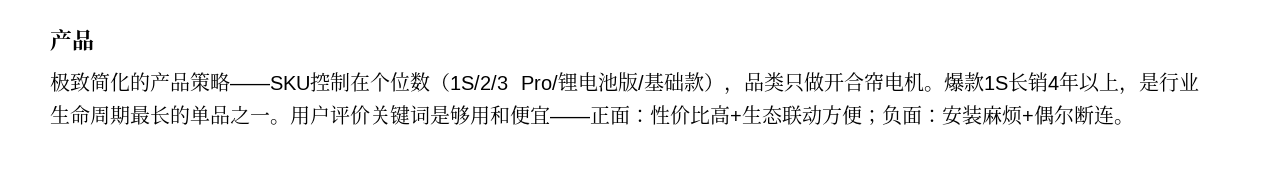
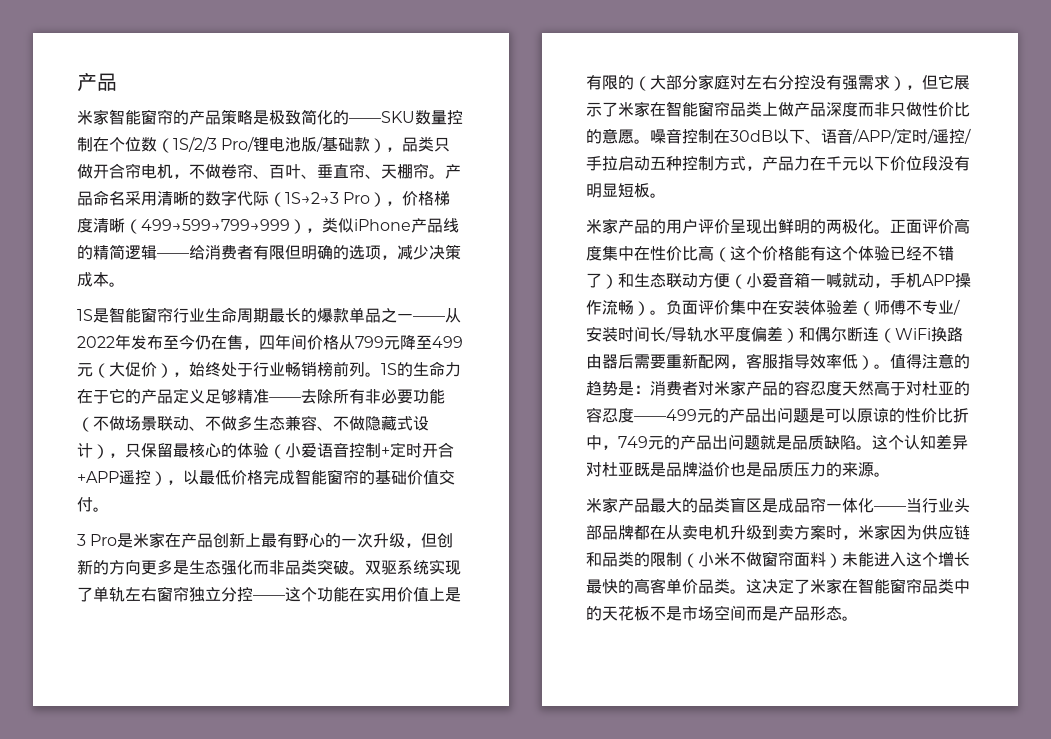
- 极致简化的产品策略——SKU控制在个位数（1S/2/3 Pro/锂电池版/基础款），品类只做开合帘电机。爆款1S长销4年以上，是行业生命周期最长的单品之一。用户评价关键词是够用和便宜——正面：性价比高+生态联动方便；负面：安装麻烦+偶尔断连。
+ 米家智能窗帘的产品策略是极致简化的——SKU数量控制在个位数（1S/2/3 Pro/锂电池版/基础款），品类只做开合帘电机，不做卷帘、百叶、垂直帘、天棚帘。产品命名采用清晰的数字代际（1S→2→3 Pro），价格梯度清晰（499→599→799→999），类似iPhone产品线的精简逻辑——给消费者有限但明确的选项，减少决策成本。
+ 1S是智能窗帘行业生命周期最长的爆款单品之一——从2022年发布至今仍在售，四年间价格从799元降至499元（大促价），始终处于行业畅销榜前列。1S的生命力在于它的产品定义足够精准——去除所有非必要功能（不做场景联动、不做多生态兼容、不做隐藏式设计），只保留最核心的体验（小爱语音控制+定时开合+APP遥控），以最低价格完成智能窗帘的基础价值交付。
+ 3 Pro是米家在产品创新上最有野心的一次升级，但创新的方向更多是生态强化而非品类突破。双驱系统实现了单轨左右窗帘独立分控——这个功能在实用价值上是有限的（大部分家庭对左右分控没有强需求），但它展示了米家在智能窗帘品类上做产品深度而非只做性价比的意愿。噪音控制在30dB以下、语音/APP/定时/遥控/手拉启动五种控制方式，产品力在千元以下价位段没有明显短板。
+ 米家产品的用户评价呈现出鲜明的两极化。正面评价高度集中在性价比高（这个价格能有这个体验已经不错了）和生态联动方便（小爱音箱一喊就动，手机APP操作流畅）。负面评价集中在安装体验差（师傅不专业/安装时间长/导轨水平度偏差）和偶尔断连（WiFi换路由器后需要重新配网，客服指导效率低）。值得注意的趋势是：消费者对米家产品的容忍度天然高于对杜亚的容忍度——499元的产品出问题是可以原谅的性价比折中，749元的产品出问题就是品质缺陷。这个认知差异对杜亚既是品牌溢价也是品质压力的来源。
+ 米家产品最大的品类盲区是成品帘一体化——当行业头部品牌都在从卖电机升级到卖方案时，米家因为供应链和品类的限制（小米不做窗帘面料）未能进入这个增长最快的高客单价品类。这决定了米家在智能窗帘品类中的天花板不是市场空间而是产品形态。

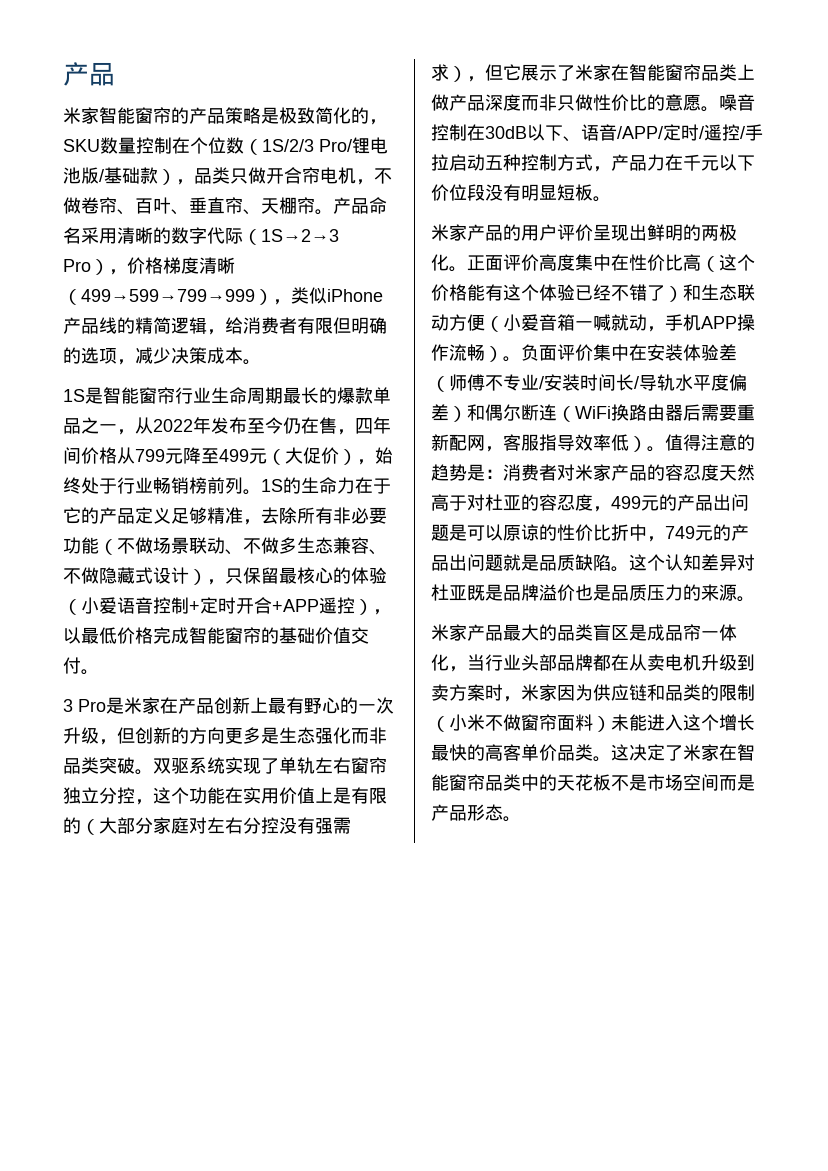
- 米家智能窗帘的产品策略是极致简化的——SKU数量控制在个位数（1S/2/3 Pro/锂电池版/基础款），品类只做开合帘电机，不做卷帘、百叶、垂直帘、天棚帘。
+ 米家智能窗帘的产品策略是极致简化的，SKU数量控制在个位数（1S/2/3 Pro/锂电池版/基础款），品类只做开合帘电机，不做卷帘、百叶、垂直帘、天棚帘。
- 产品命名采用清晰的数字代际（1S→2→3 Pro），价格梯度清晰（499→599→799→999），类似iPhone产品线的精简逻辑——给消费者有限但明确的选项，减少决策成本。
+ 产品命名采用清晰的数字代际（1S→2→3 Pro），价格梯度清晰（499→599→799→999），类似iPhone产品线的精简逻辑，给消费者有限但明确的选项，减少决策成本。
- 1S是智能窗帘行业生命周期最长的爆款单品之一——从2022年发布至今仍在售，四年间价格从799元降至499元（大促价），始终处于行业畅销榜前列。
+ 1S是智能窗帘行业生命周期最长的爆款单品之一，从2022年发布至今仍在售，四年间价格从799元降至499元（大促价），始终处于行业畅销榜前列。
- 1S的生命力在于它的产品定义足够精准——去除所有非必要功能（不做场景联动、不做多生态兼容、不做隐藏式设计），只保留最核心的体验（小爱语音控制+定时开合+APP遥控），以最低价格完成智能窗帘的基础价值交付。
+ 1S的生命力在于它的产品定义足够精准，去除所有非必要功能（不做场景联动、不做多生态兼容、不做隐藏式设计），只保留最核心的体验（小爱语音控制+定时开合+APP遥控），以最低价格完成智能窗帘的基础价值交付。
- 双驱系统实现了单轨左右窗帘独立分控——这个功能在实用价值上是有限的（大部分家庭对左右分控没有强需求），但它展示了米家在智能窗帘品类上做产品深度而非只做性价比的意愿。
+ 双驱系统实现了单轨左右窗帘独立分控，这个功能在实用价值上是有限的（大部分家庭对左右分控没有强需求），但它展示了米家在智能窗帘品类上做产品深度而非只做性价比的意愿。
- 值得注意的趋势是：消费者对米家产品的容忍度天然高于对杜亚的容忍度——499元的产品出问题是可以原谅的性价比折中，749元的产品出问题就是品质缺陷。
+ 值得注意的趋势是：消费者对米家产品的容忍度天然高于对杜亚的容忍度，499元的产品出问题是可以原谅的性价比折中，749元的产品出问题就是品质缺陷。
- 米家产品最大的品类盲区是成品帘一体化——当行业头部品牌都在从卖电机升级到卖方案时，米家因为供应链和品类的限制（小米不做窗帘面料）未能进入这个增长最快的高客单价品类。
+ 米家产品最大的品类盲区是成品帘一体化，当行业头部品牌都在从卖电机升级到卖方案时，米家因为供应链和品类的限制（小米不做窗帘面料）未能进入这个增长最快的高客单价品类。

